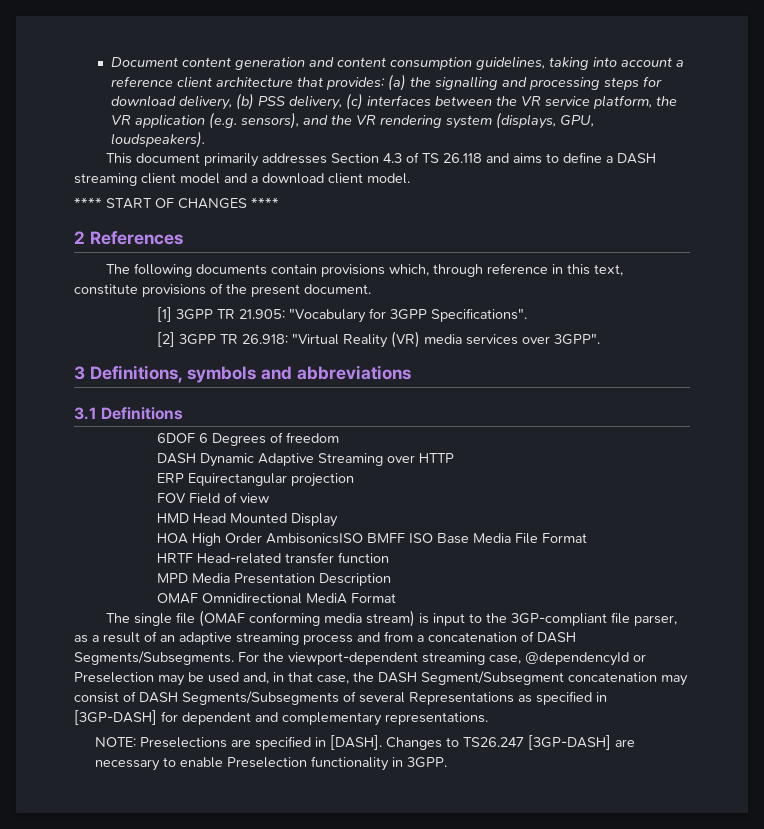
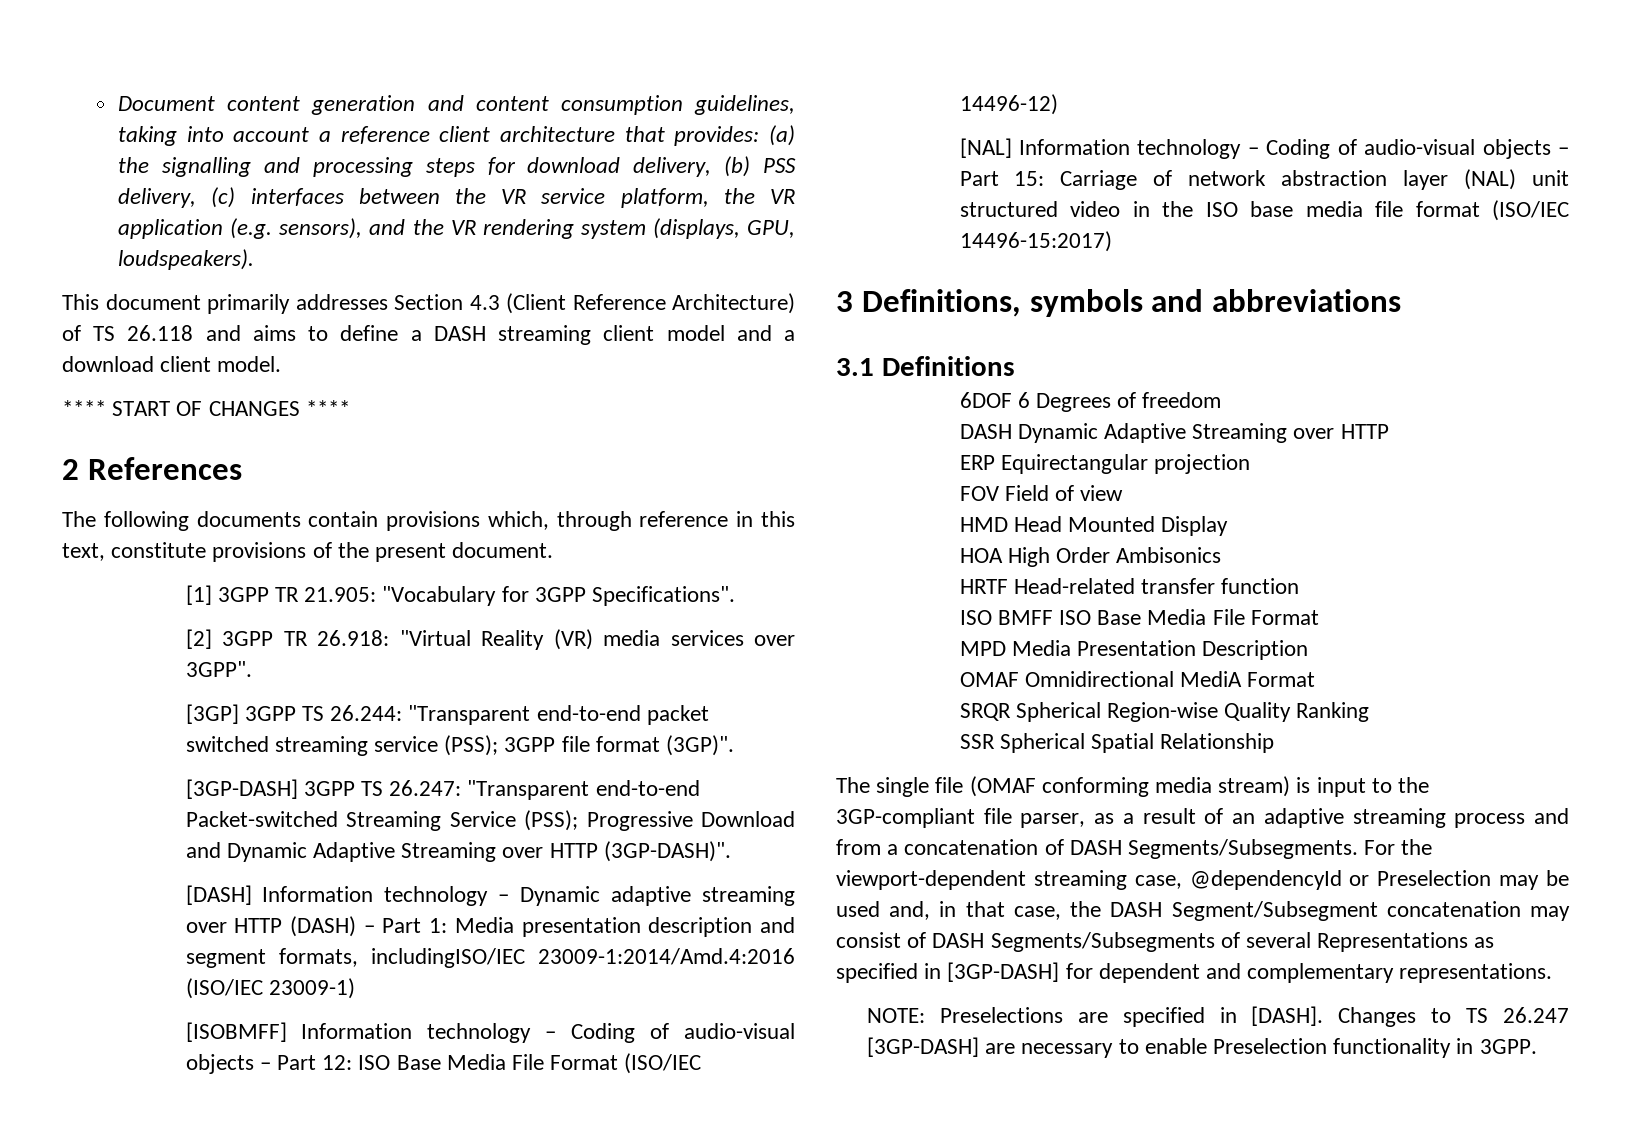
- This document primarily addresses Section 4.3 of TS 26.118 and aims to define a DASH streaming client model and a download client model.
+ This document primarily addresses Section 4.3 (Client Reference Architecture) of TS 26.118 and aims to define a DASH streaming client model and a download client model.
+ [3GP] 3GPP TS 26.244: "Transparent end-to-end packet switched streaming service (PSS); 3GPP file format (3GP)".
+ [3GP-DASH] 3GPP TS 26.247: "Transparent end-to-end Packet-switched Streaming Service (PSS); Progressive Download and Dynamic Adaptive Streaming over HTTP (3GP-DASH)".
+ [DASH] Information technology – Dynamic adaptive streaming over HTTP (DASH) – Part 1: Media presentation description and segment formats, includingISO/IEC 23009-1:2014/Amd.4:2016 (ISO/IEC 23009-1)
+ [ISOBMFF] Information technology – Coding of audio-visual objects – Part 12: ISO Base Media File Format (ISO/IEC 14496-12)
+ [NAL] Information technology – Coding of audio-visual objects – Part 15: Carriage of network abstraction layer (NAL) unit structured video in the ISO base media file format (ISO/IEC 14496-15:2017)
- HOA High Order AmbisonicsISO BMFF ISO Base Media File Format
+ HOA High Order Ambisonics
+ HRTF Head-related transfer function
+ ISO BMFF ISO Base Media File Format
- HRTF Head-related transfer function
+ SRQR Spherical Region-wise Quality Ranking
+ SSR Spherical Spatial Relationship
- Changes to TS26.247 [3GP-DASH] are necessary to enable Preselection functionality in 3GPP.
+ Changes to TS 26.247 [3GP-DASH] are necessary to enable Preselection functionality in 3GPP.

